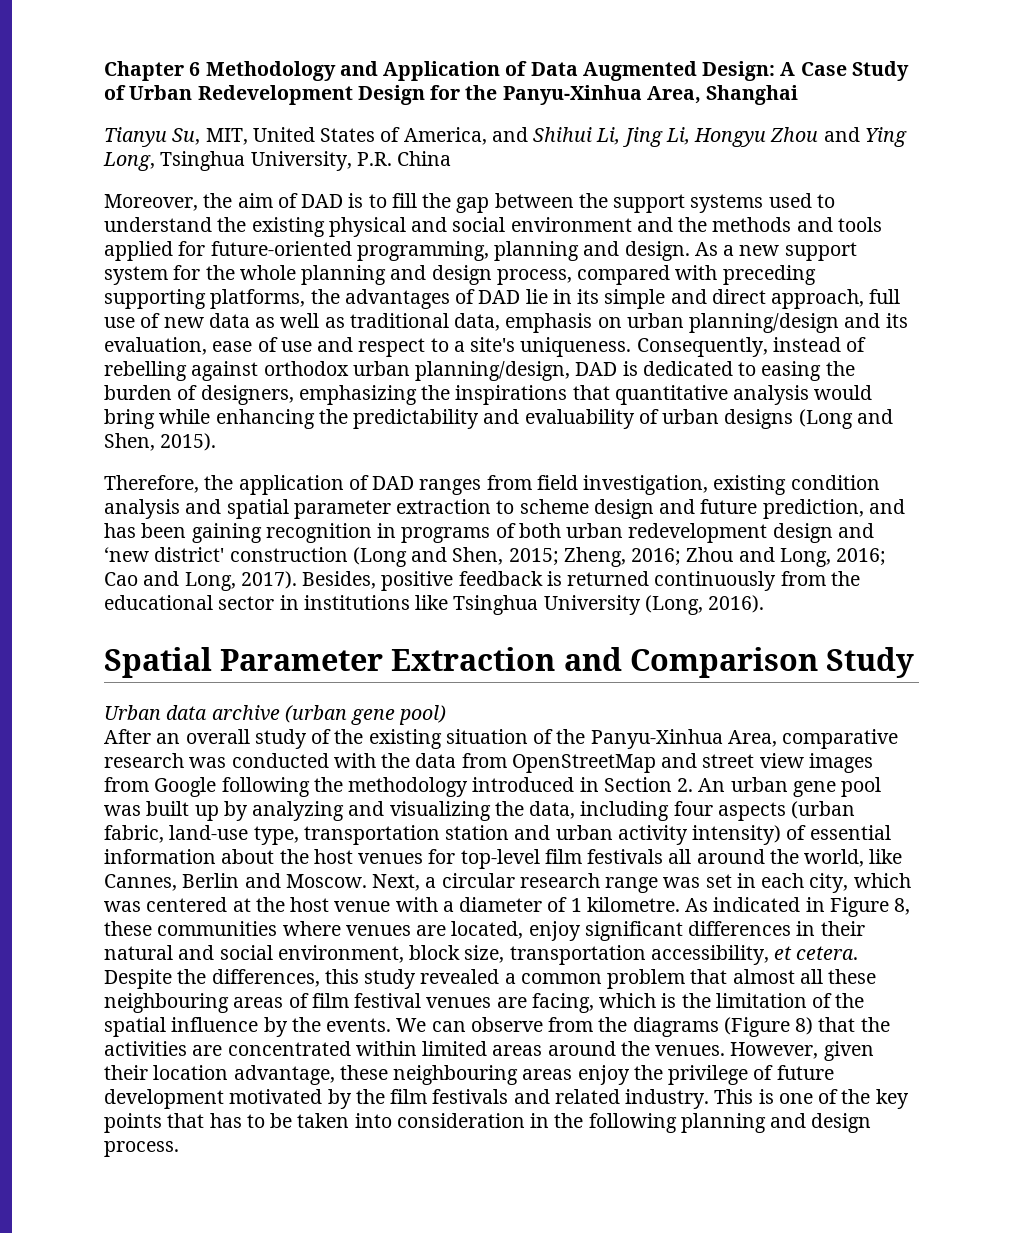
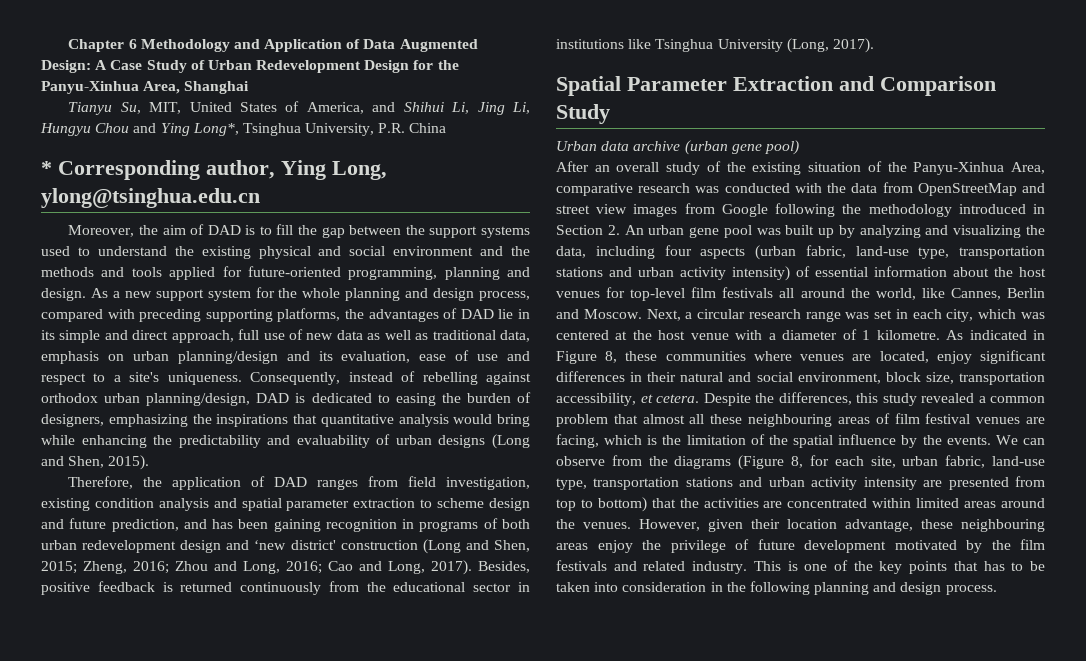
- Tianyu Su, MIT, United States of America, and Shihui Li, Jing Li, Hongyu Zhou and Ying Long, Tsinghua University, P.R. China
+ Tianyu Su, MIT, United States of America, and Shihui Li, Jing Li, Hungyu Chou and Ying Long*, Tsinghua University, P.R. China
+ * Corresponding author, Ying Long, ylong@tsinghua.edu.cn
- Besides, positive feedback is returned continuously from the educational sector in institutions like Tsinghua University (Long, 2016).
+ Besides, positive feedback is returned continuously from the educational sector in institutions like Tsinghua University (Long, 2017).
- After an overall study of the existing situation of the Panyu-Xinhua Area, comparative research was conducted with the data from OpenStreetMap and street view images from Google following the methodology introduced in Section 2. An urban gene pool was built up by analyzing and visualizing the data, including four aspects (urban fabric, land-use type, transportation station and urban activity intensity) of essential information about the host venues for top-level film festivals all around the world, like Cannes, Berlin and Moscow.
+ After an overall study of the existing situation of the Panyu-Xinhua Area, comparative research was conducted with the data from OpenStreetMap and street view images from Google following the methodology introduced in Section 2. An urban gene pool was built up by analyzing and visualizing the data, including four aspects (urban fabric, land-use type, transportation stations and urban activity intensity) of essential information about the host venues for top-level film festivals all around the world, like Cannes, Berlin and Moscow.
- We can observe from the diagrams (Figure 8) that the activities are concentrated within limited areas around the venues.
+ We can observe from the diagrams (Figure 8, for each site, urban fabric, land-use type, transportation stations and urban activity intensity are presented from top to bottom) that the activities are concentrated within limited areas around the venues.

